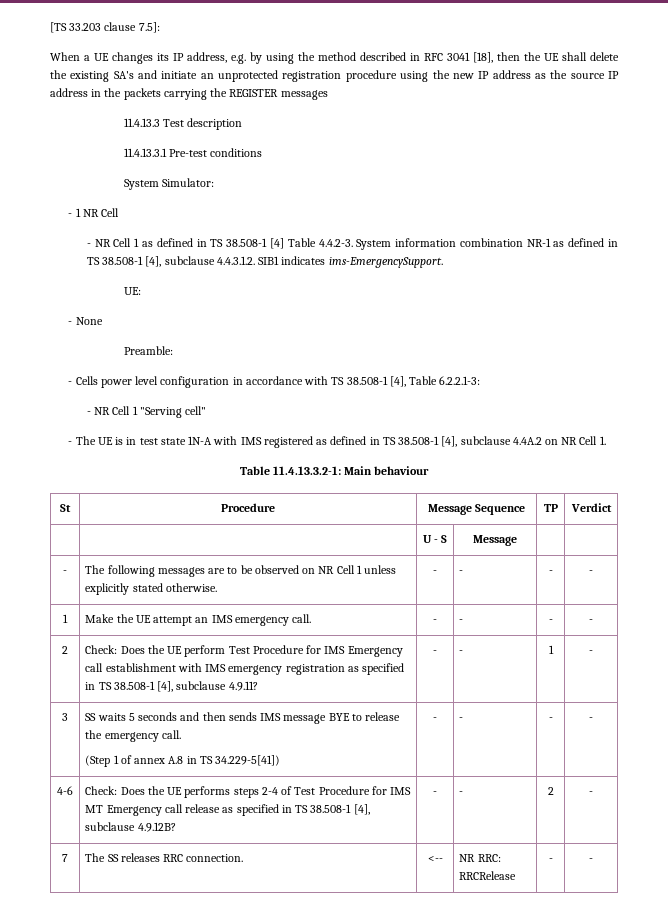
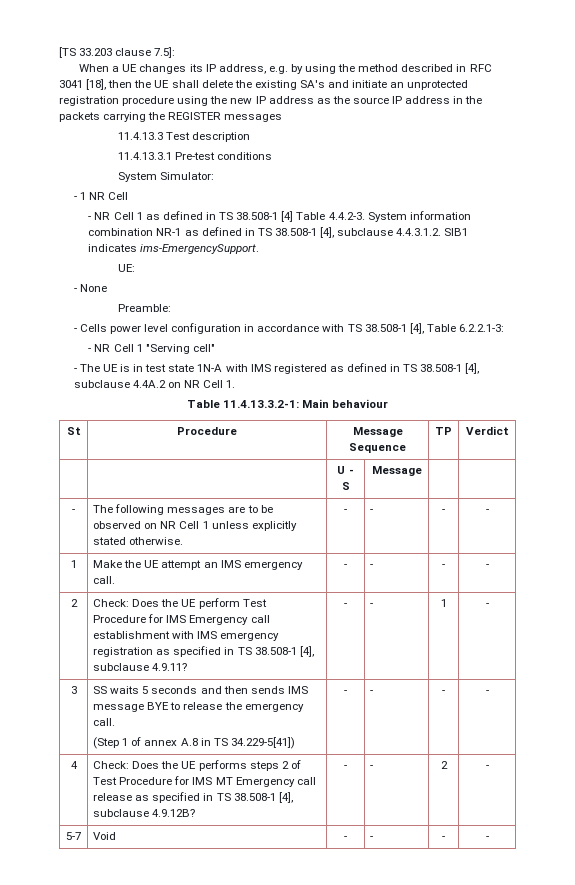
- 4-6 | Check: Does the UE performs steps 2-4 of Test Procedure for IMS MT Emergency call release as specified in TS 38.508-1 [4], subclause 4.9.12B? | - | - | 2 | -
+ 4 | Check: Does the UE performs steps 2 of Test Procedure for IMS MT Emergency call release as specified in TS 38.508-1 [4], subclause 4.9.12B? | - | - | 2 | -
- 7 | The SS releases RRC connection. | <-- | NR RRC: RRCRelease | - | -
+ 5-7 | Void | - | - | - | -

